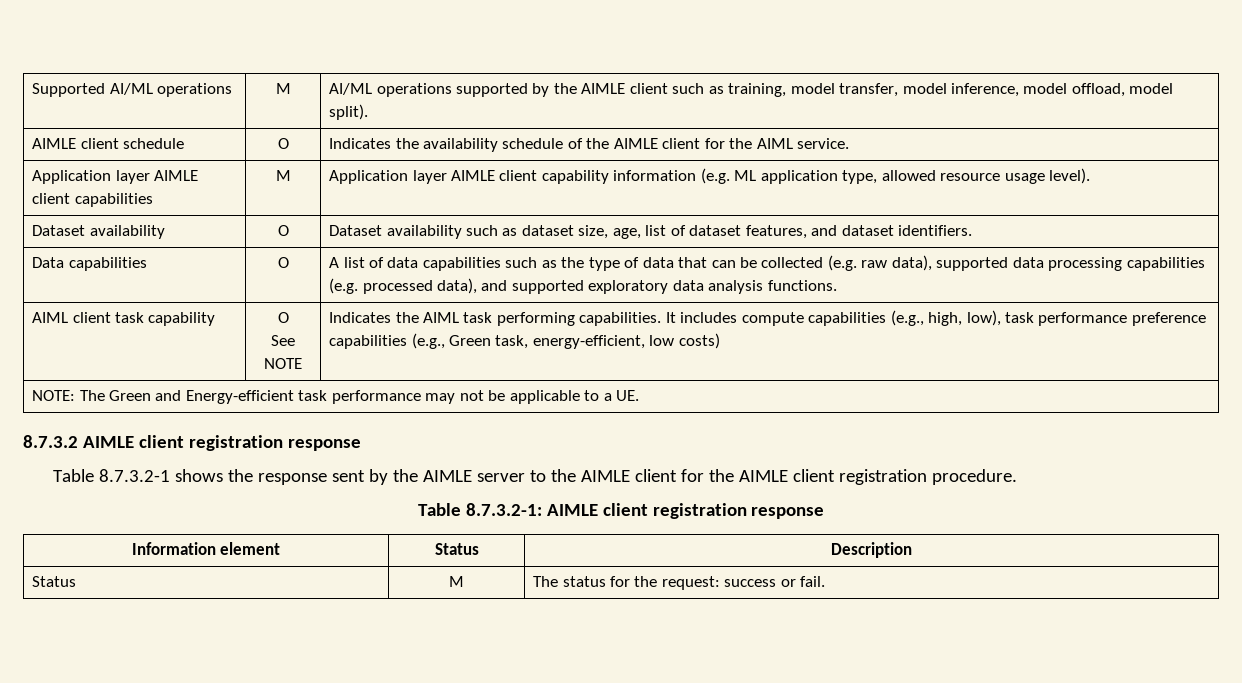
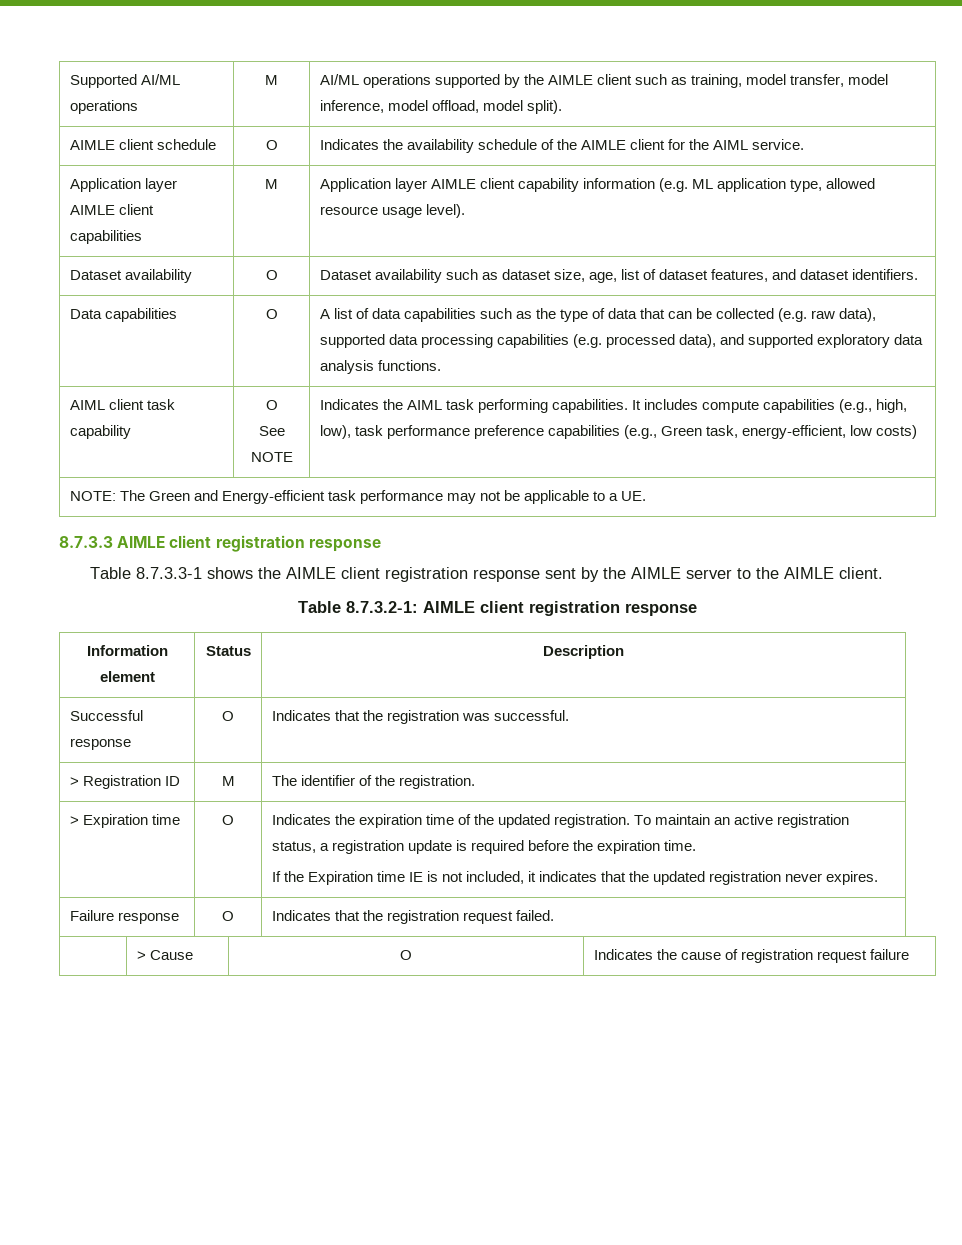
- 8.7.3.2 AIMLE client registration response
+ 8.7.3.3 AIMLE client registration response
- Table 8.7.3.2-1 shows the response sent by the AIMLE server to the AIMLE client for the AIMLE client registration procedure.
+ Table 8.7.3.3-1 shows the AIMLE client registration response sent by the AIMLE server to the AIMLE client.
- Status | M | The status for the request: success or fail.
+ Successful response | O | Indicates that the registration was successful.
+ > Registration ID | M | The identifier of the registration.
+ > Expiration time | O | Indicates the expiration time of the updated registration. To maintain an active registration status, a registration update is required before the expiration time.
+ If the Expiration time IE is not included, it indicates that the updated registration never expires.
+ Failure response | O | Indicates that the registration request failed.
+ | > Cause | O | Indicates the cause of registration request failure

